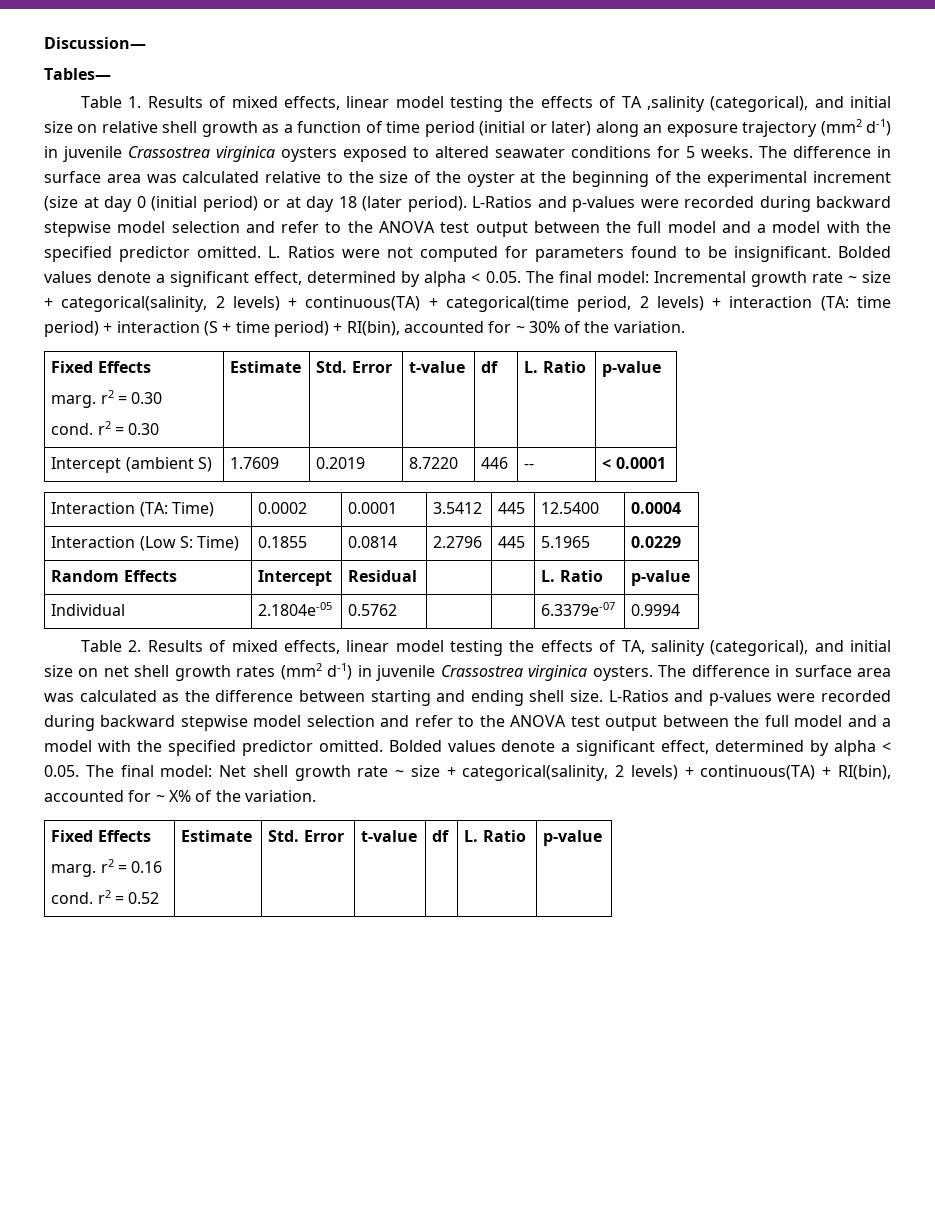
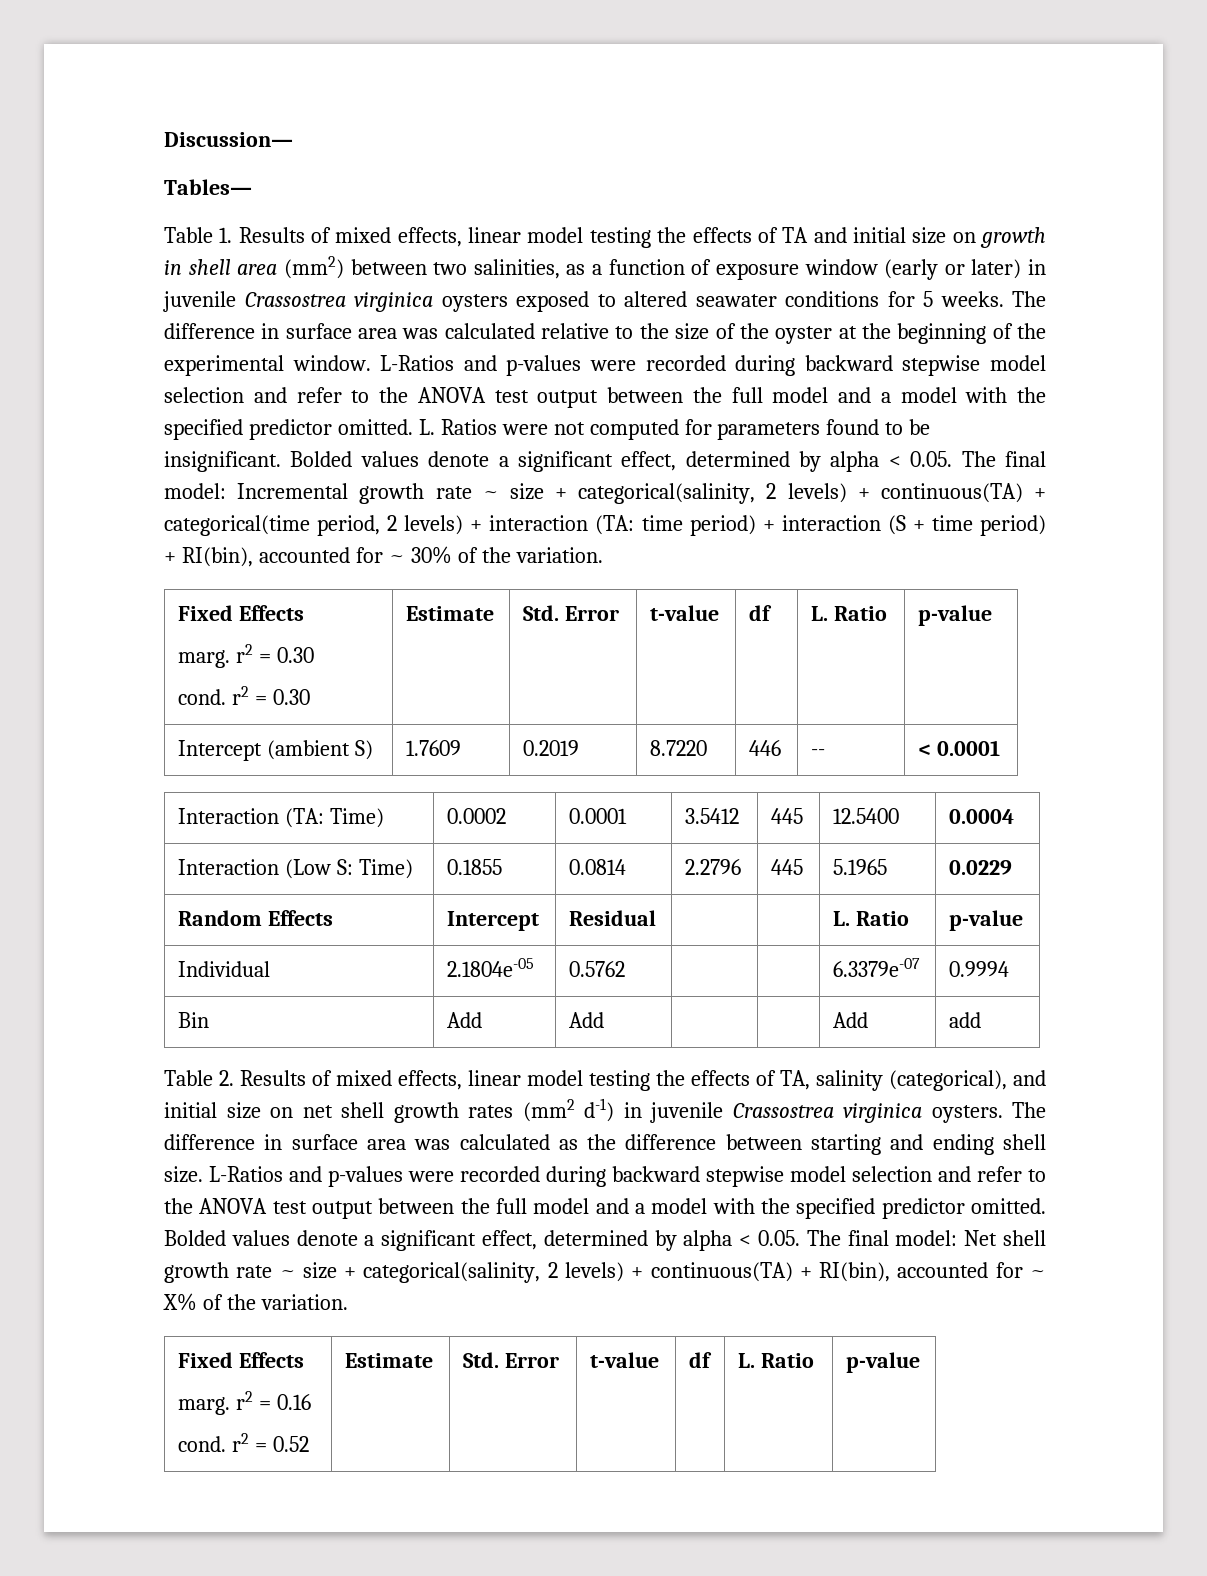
- Table 1. Results of mixed effects, linear model testing the effects of TA ,salinity (categorical), and initial size on relative shell growth as a function of time period (initial or later) along an exposure trajectory (mm2 d-1) in juvenile Crassostrea virginica oysters exposed to altered seawater conditions for 5 weeks.
+ Table 1. Results of mixed effects, linear model testing the effects of TA and initial size on growth in shell area (mm2) between two salinities, as a function of exposure window (early or later) in juvenile Crassostrea virginica oysters exposed to altered seawater conditions for 5 weeks.
- The difference in surface area was calculated relative to the size of the oyster at the beginning of the experimental increment (size at day 0 (initial period) or at day 18 (later period).
+ The difference in surface area was calculated relative to the size of the oyster at the beginning of the experimental window.
+ Bin | Add | Add | | | Add | add

